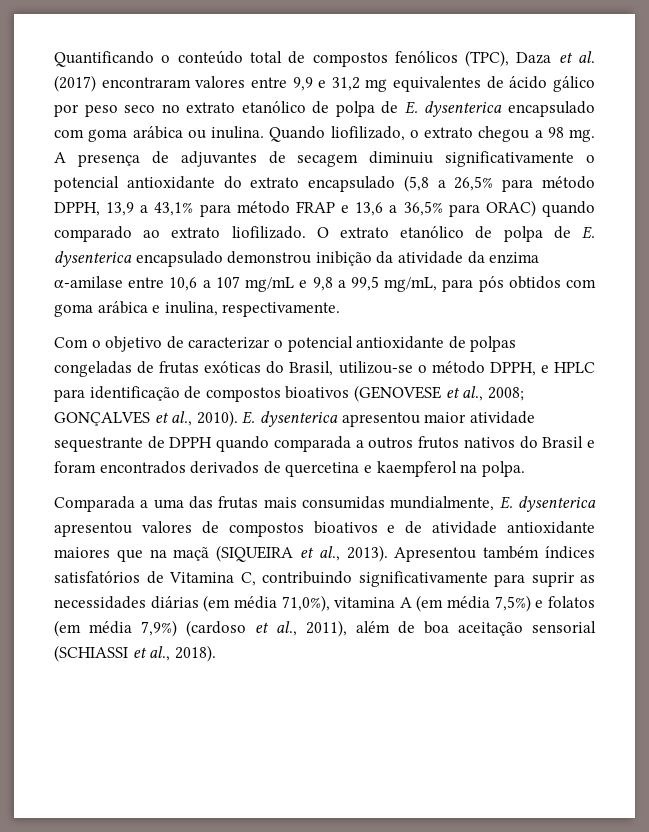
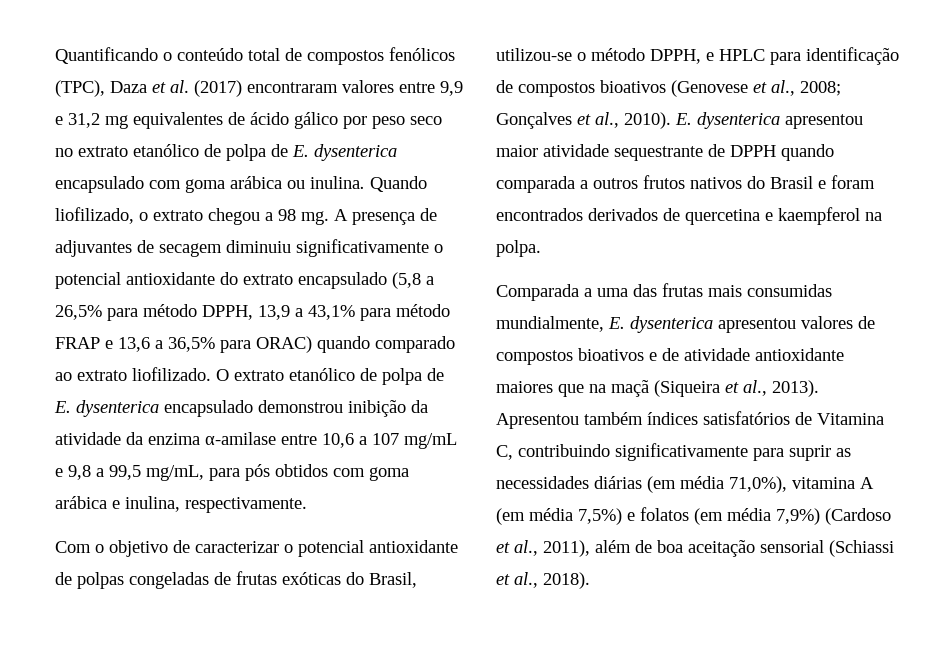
- Com o objetivo de caracterizar o potencial antioxidante de polpas congeladas de frutas exóticas do Brasil, utilizou-se o método DPPH, e HPLC para identificação de compostos bioativos (GENOVESE et al., 2008; GONÇALVES et al., 2010).
+ Com o objetivo de caracterizar o potencial antioxidante de polpas congeladas de frutas exóticas do Brasil, utilizou-se o método DPPH, e HPLC para identificação de compostos bioativos (Genovese et al., 2008; Gonçalves et al., 2010).
- Comparada a uma das frutas mais consumidas mundialmente, E. dysenterica apresentou valores de compostos bioativos e de atividade antioxidante maiores que na maçã (SIQUEIRA et al., 2013).
+ Comparada a uma das frutas mais consumidas mundialmente, E. dysenterica apresentou valores de compostos bioativos e de atividade antioxidante maiores que na maçã (Siqueira et al., 2013).
- Apresentou também índices satisfatórios de Vitamina C, contribuindo significativamente para suprir as necessidades diárias (em média 71,0%), vitamina A (em média 7,5%) e folatos (em média 7,9%) (cardoso et al., 2011), além de boa aceitação sensorial (SCHIASSI et al., 2018).
+ Apresentou também índices satisfatórios de Vitamina C, contribuindo significativamente para suprir as necessidades diárias (em média 71,0%), vitamina A (em média 7,5%) e folatos (em média 7,9%) (Cardoso et al., 2011), além de boa aceitação sensorial (Schiassi et al., 2018).

